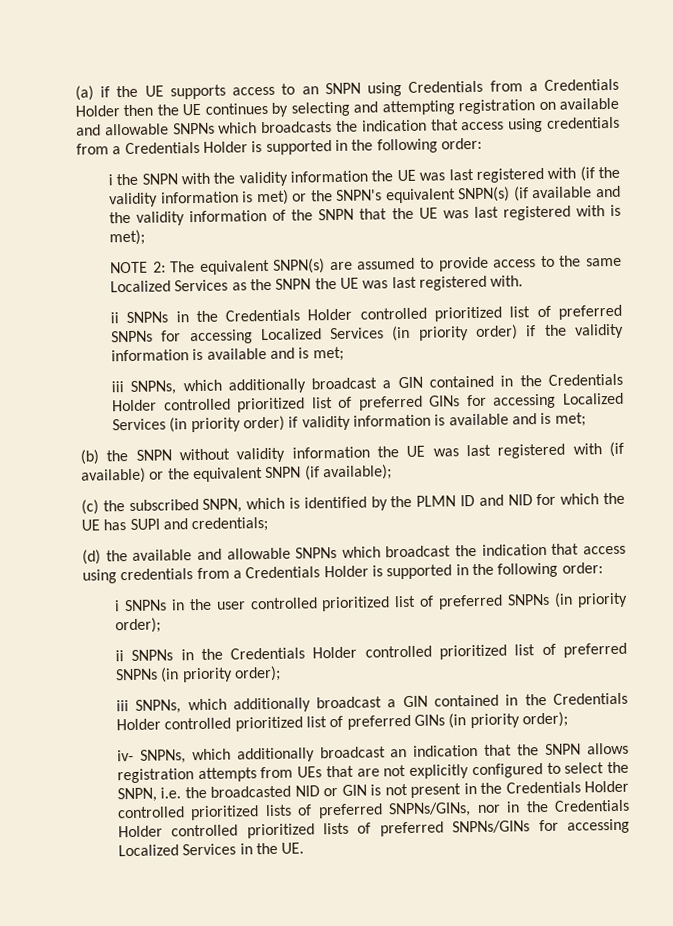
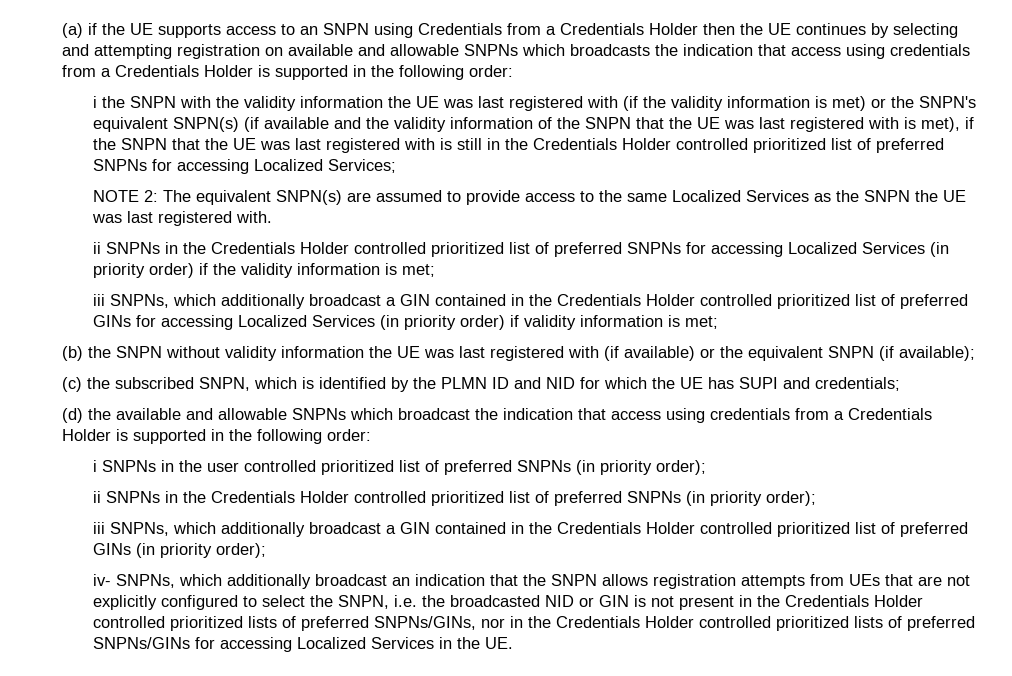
- i the SNPN with the validity information the UE was last registered with (if the validity information is met) or the SNPN's equivalent SNPN(s) (if available and the validity information of the SNPN that the UE was last registered with is met);
+ i the SNPN with the validity information the UE was last registered with (if the validity information is met) or the SNPN's equivalent SNPN(s) (if available and the validity information of the SNPN that the UE was last registered with is met), if the SNPN that the UE was last registered with is still in the Credentials Holder controlled prioritized list of preferred SNPNs for accessing Localized Services;
- ii SNPNs in the Credentials Holder controlled prioritized list of preferred SNPNs for accessing Localized Services (in priority order) if the validity information is available and is met;
+ ii SNPNs in the Credentials Holder controlled prioritized list of preferred SNPNs for accessing Localized Services (in priority order) if the validity information is met;
- iii SNPNs, which additionally broadcast a GIN contained in the Credentials Holder controlled prioritized list of preferred GINs for accessing Localized Services (in priority order) if validity information is available and is met;
+ iii SNPNs, which additionally broadcast a GIN contained in the Credentials Holder controlled prioritized list of preferred GINs for accessing Localized Services (in priority order) if validity information is met;

